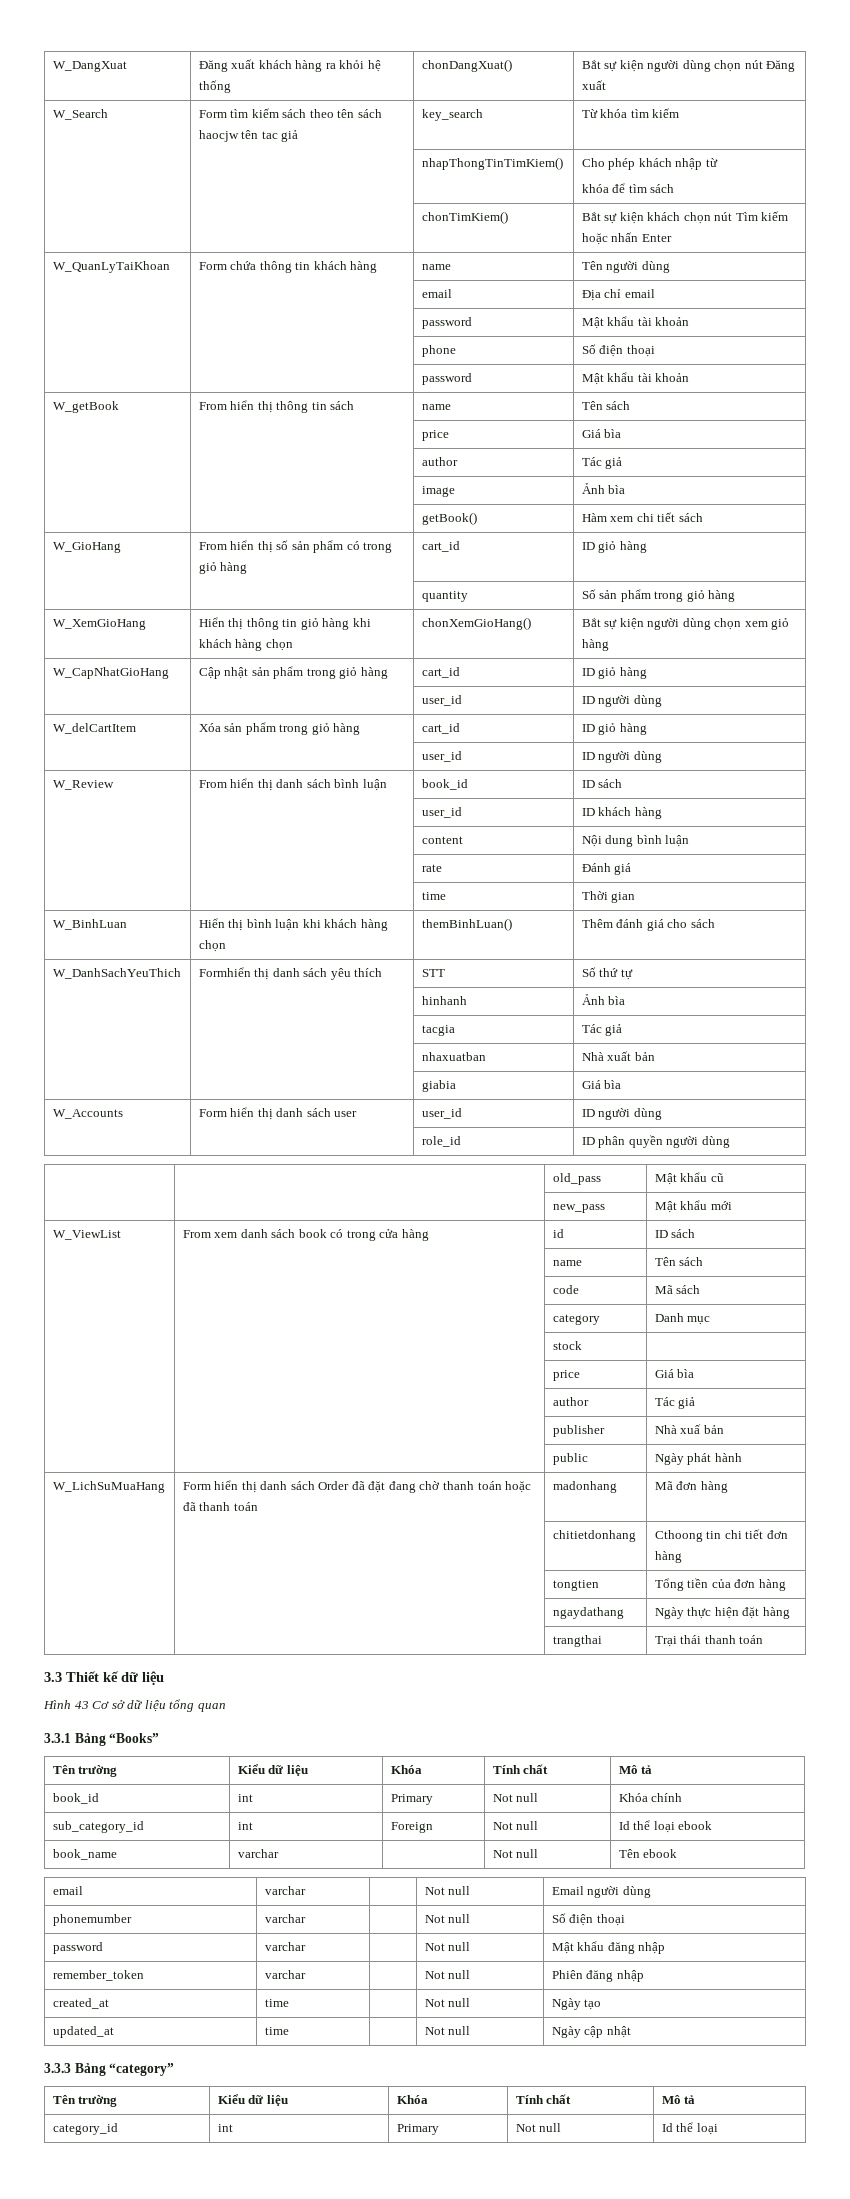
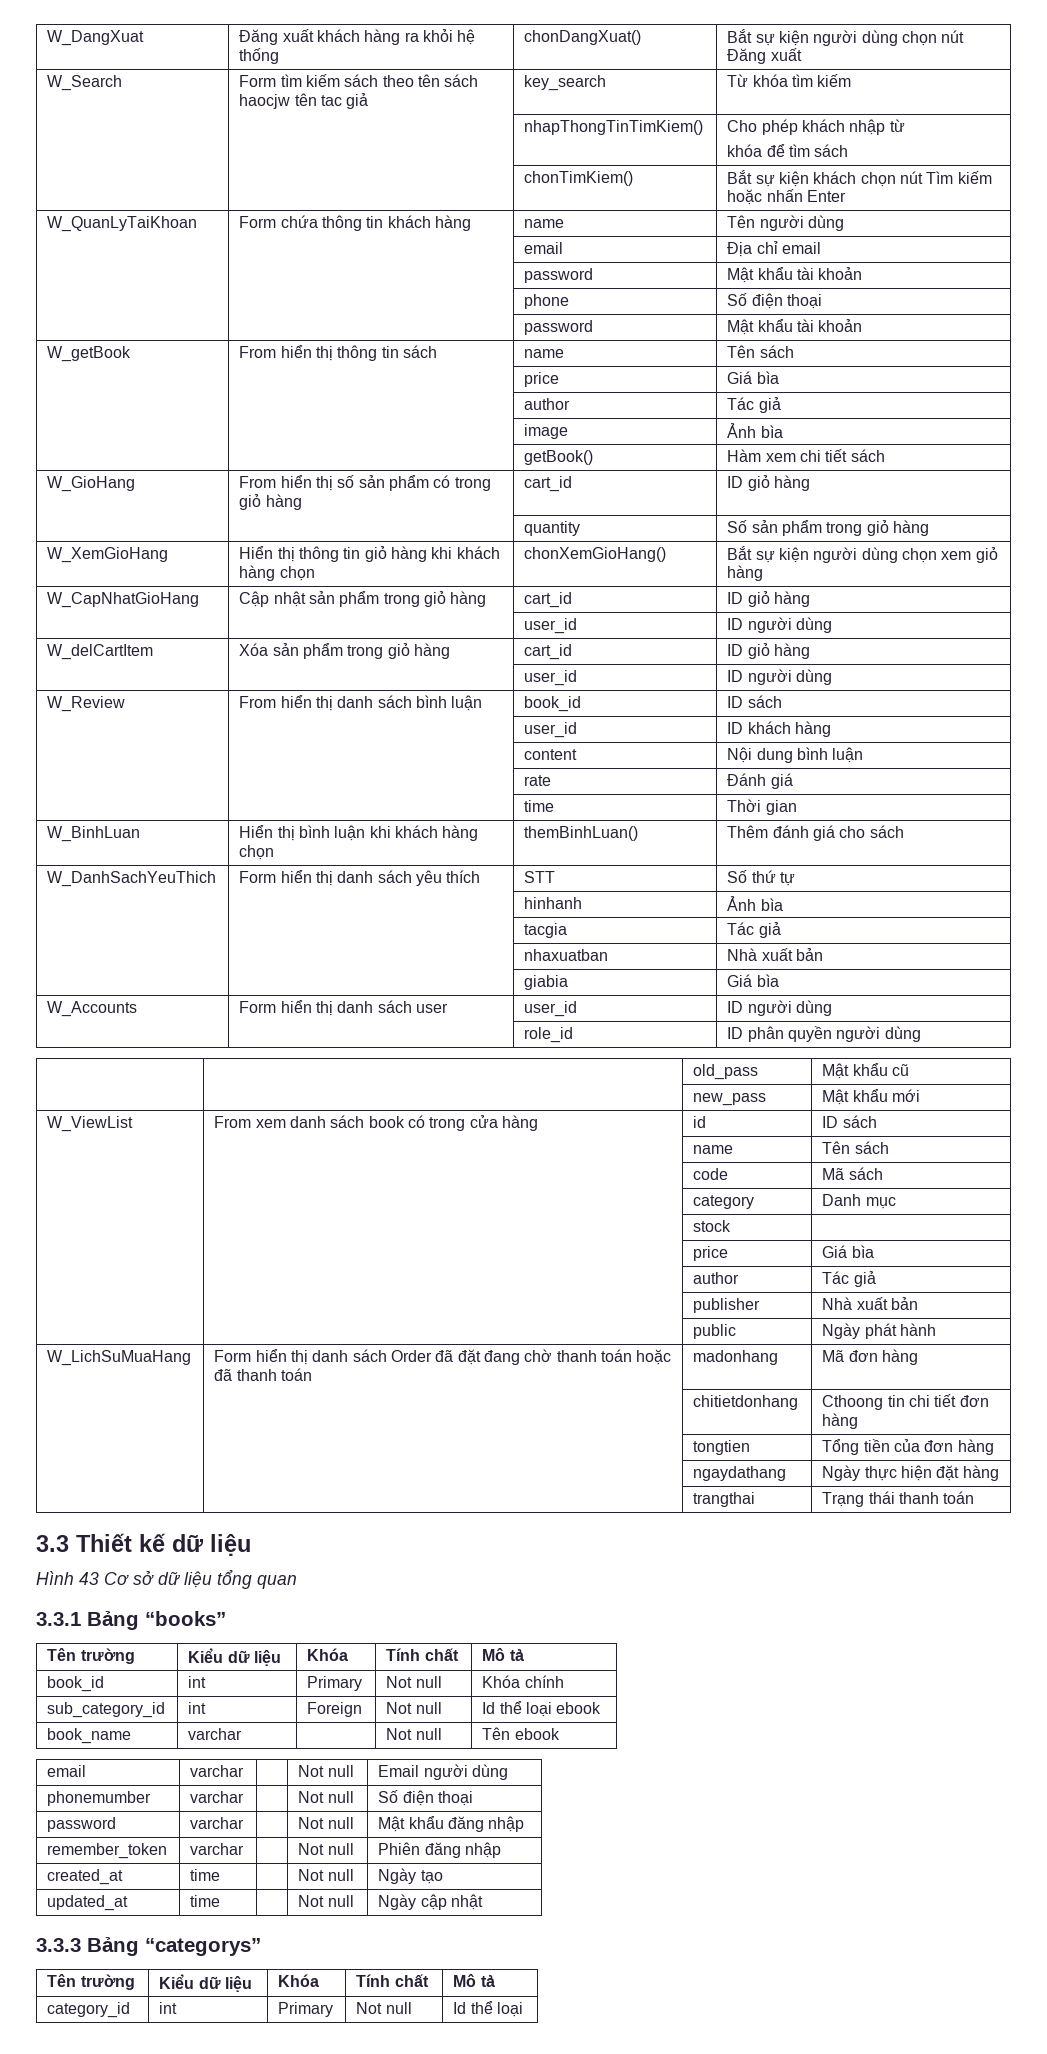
- W_DanhSachYeuThich | Formhiển thị danh sách yêu thích | STT | Số thứ tự
+ W_DanhSachYeuThich | Form hiển thị danh sách yêu thích | STT | Số thứ tự
- | | publisher | Nhà xuấ bản
+ | | publisher | Nhà xuất bản
- | | trangthai | Trại thái thanh toán
+ | | trangthai | Trạng thái thanh toán
- 3.3.1 Bảng “Books”
+ 3.3.1 Bảng “books”
- 3.3.3 Bảng “category”
+ 3.3.3 Bảng “categorys”

